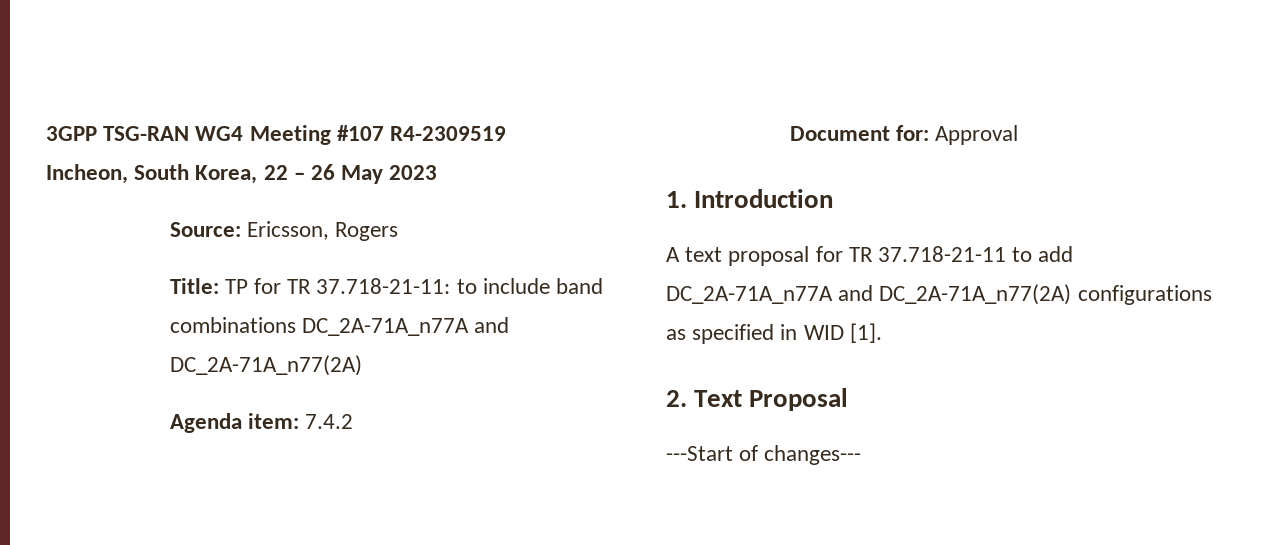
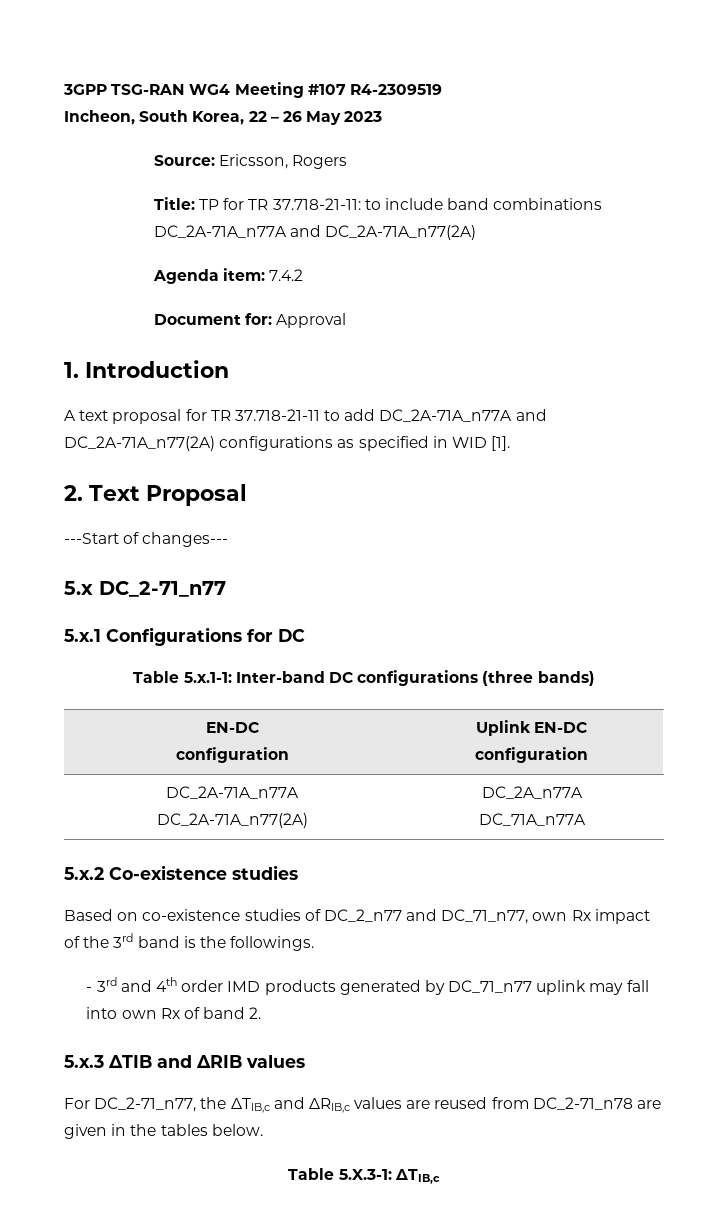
+ 5.x DC_2-71_n77
+ 5.x.1 Configurations for DC
+ Table 5.x.1-1: Inter-band DC configurations (three bands)
+ EN-DC
+ configuration | Uplink EN-DC
+ configuration
+ DC_2A-71A_n77A
+ DC_2A-71A_n77(2A) | DC_2A_n77A
+ DC_71A_n77A
+ 5.x.2 Co-existence studies
+ Based on co-existence studies of DC_2_n77 and DC_71_n77, own Rx impact of the 3rd band is the followings.
+ - 3rd and 4th order IMD products generated by DC_71_n77 uplink may fall into own Rx of band 2.
+ 5.x.3 ∆TIB and ∆RIB values
+ For DC_2-71_n77, the ΔTIB,c and ΔRIB,c values are reused from DC_2-71_n78 are given in the tables below.
+ Table 5.X.3-1: ΔTIB,c

